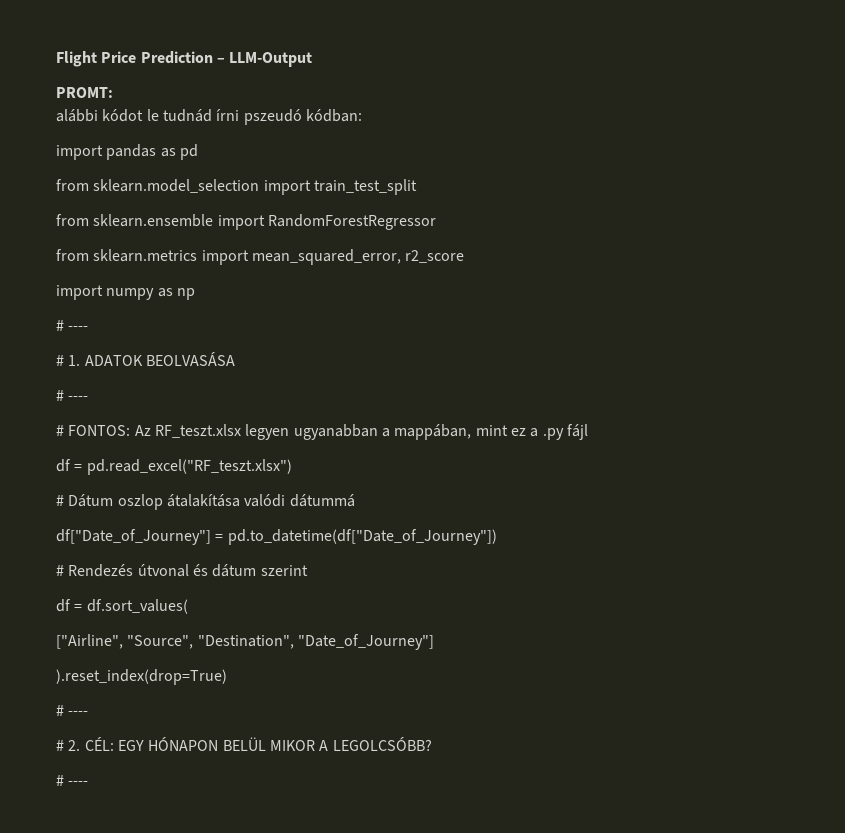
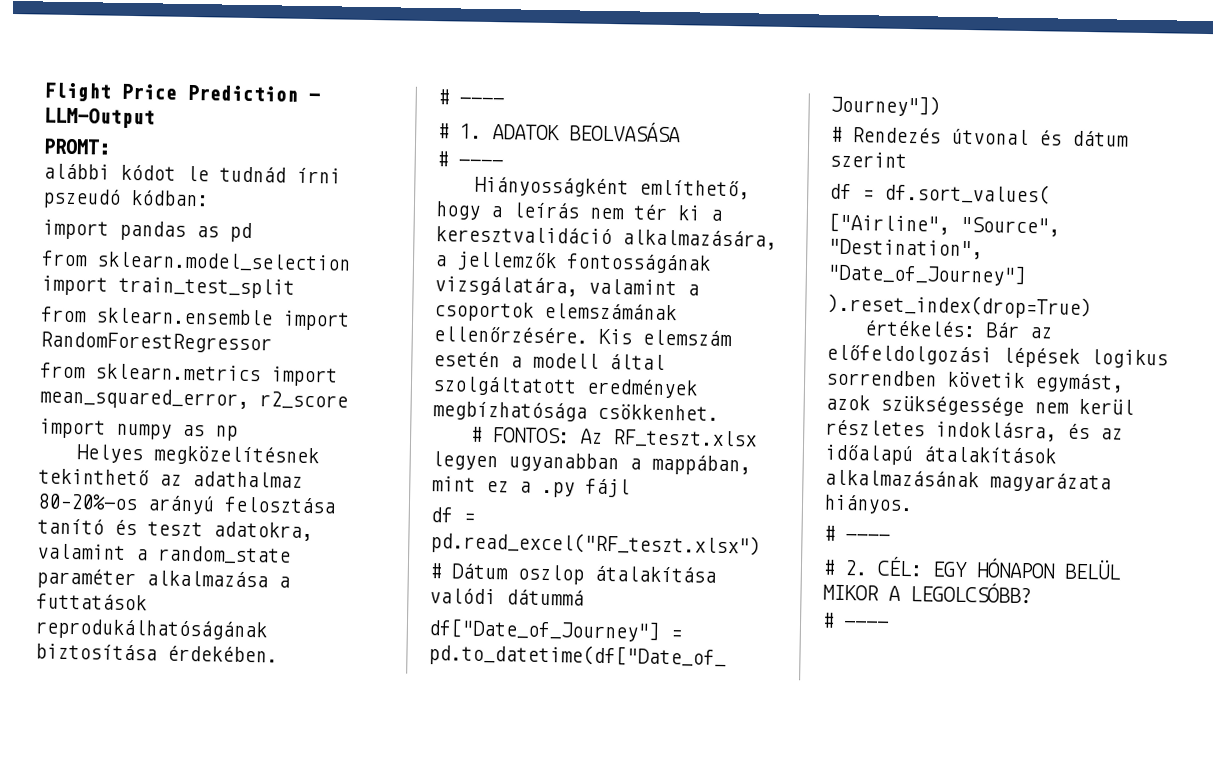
+ Helyes megközelítésnek tekinthető az adathalmaz 80–20%-os arányú felosztása tanító és teszt adatokra, valamint a random_state paraméter alkalmazása a futtatások reprodukálhatóságának biztosítása érdekében.
+ Hiányosságként említhető, hogy a leírás nem tér ki a keresztvalidáció alkalmazására, a jellemzők fontosságának vizsgálatára, valamint a csoportok elemszámának ellenőrzésére. Kis elemszám esetén a modell által szolgáltatott eredmények megbízhatósága csökkenhet.
+ értékelés: Bár az előfeldolgozási lépések logikus sorrendben követik egymást, azok szükségessége nem kerül részletes indoklásra, és az időalapú átalakítások alkalmazásának magyarázata hiányos.

